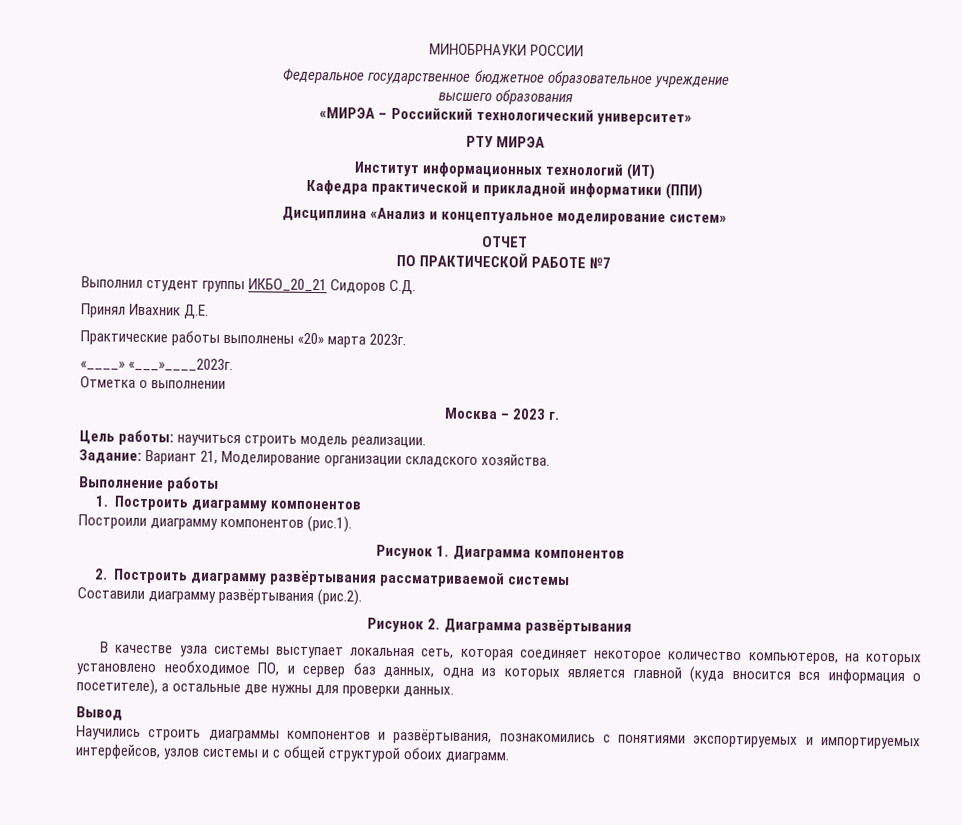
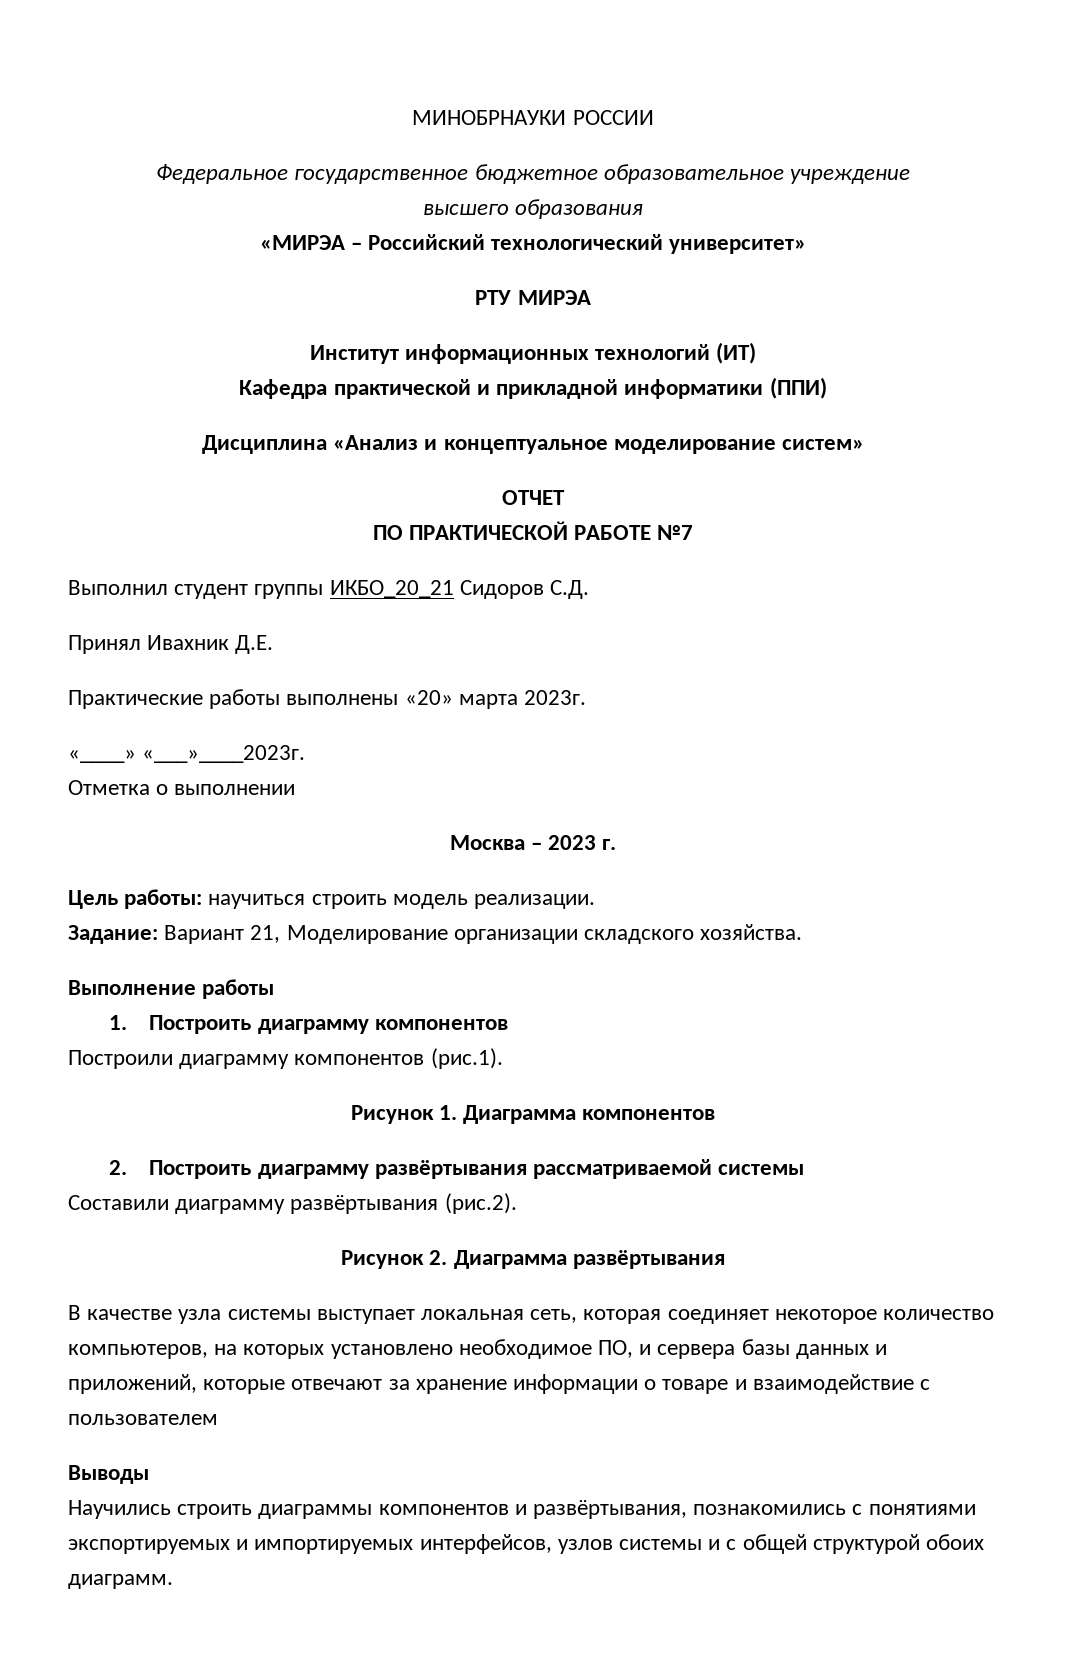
- В качестве узла системы выступает локальная сеть, которая соединяет некоторое количество компьютеров, на которых установлено необходимое ПО, и сервер баз данных, одна из которых является главной (куда вносится вся информация о посетителе), а остальные две нужны для проверки данных.
- Вывод
+ В качестве узла системы выступает локальная сеть, которая соединяет некоторое количество компьютеров, на которых установлено необходимое ПО, и сервера базы данных и приложений, которые отвечают за хранение информации о товаре и взаимодействие с пользователем
+ Выводы

